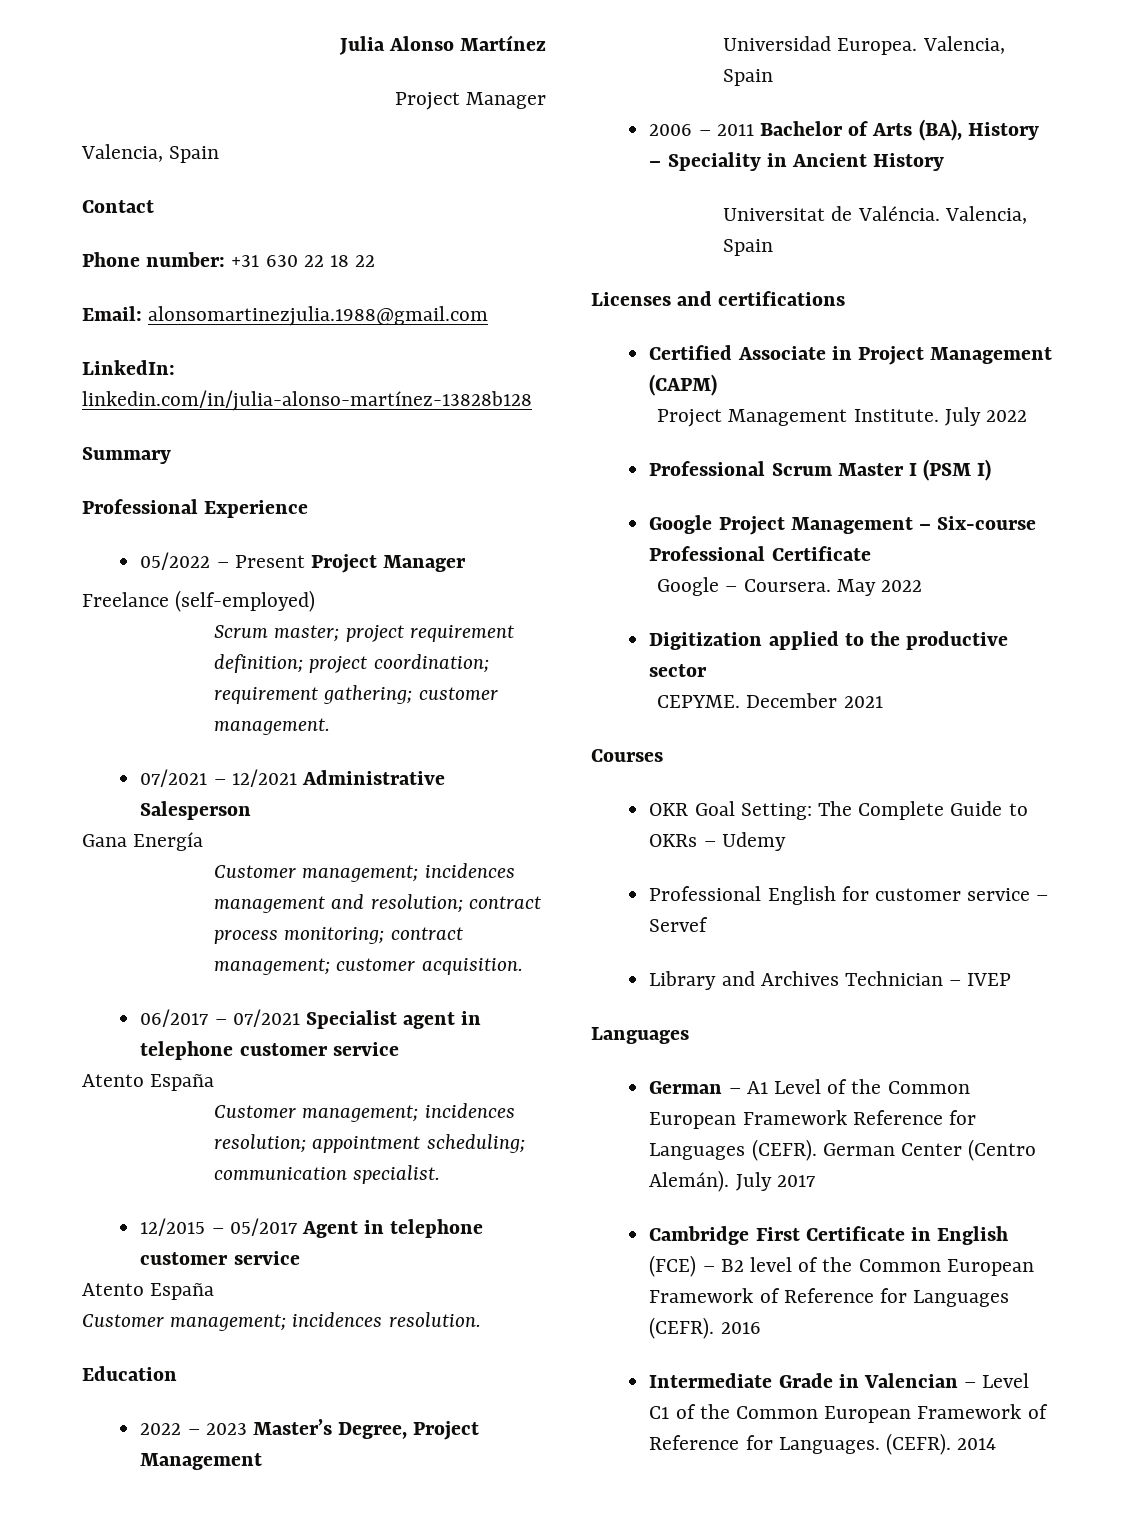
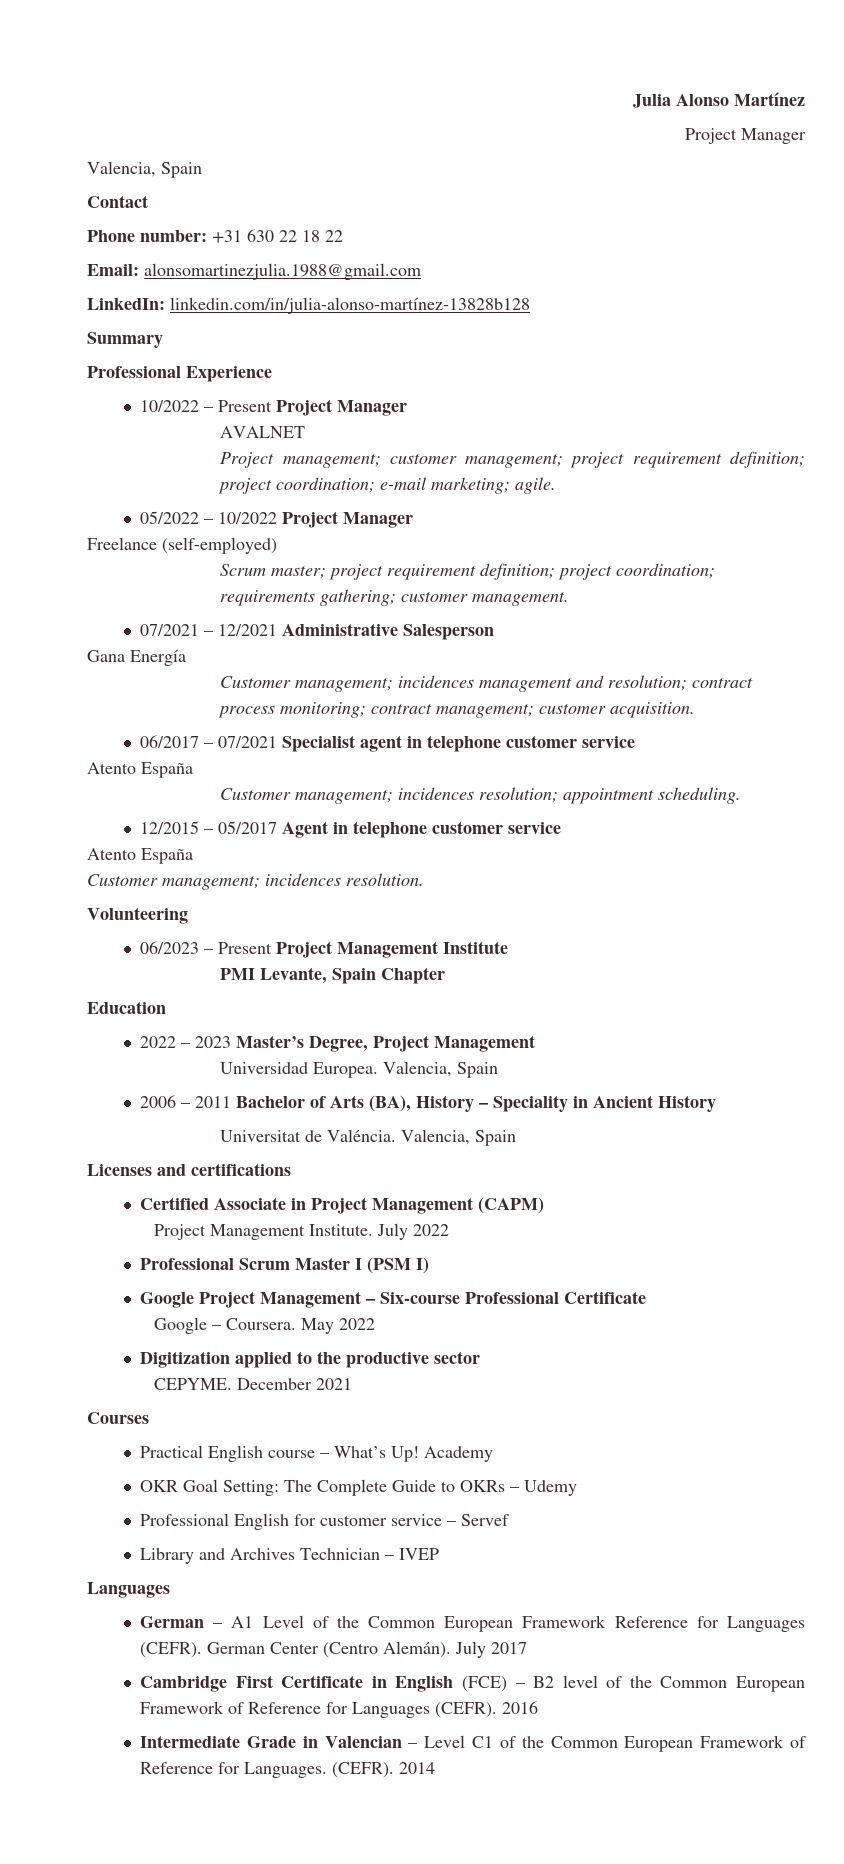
+ 10/2022 – Present Project Manager
+ AVALNET
+ Project management; customer management; project requirement definition; project coordination; e-mail marketing; agile.
- 05/2022 – Present Project Manager
+ 05/2022 – 10/2022 Project Manager
- Scrum master; project requirement definition; project coordination; requirement gathering; customer management.
+ Scrum master; project requirement definition; project coordination; requirements gathering; customer management.
- Customer management; incidences resolution; appointment scheduling; communication specialist.
+ Customer management; incidences resolution; appointment scheduling.
+ Volunteering
+ 06/2023 – Present Project Management Institute
+ PMI Levante, Spain Chapter
+ Practical English course – What’s Up! Academy

